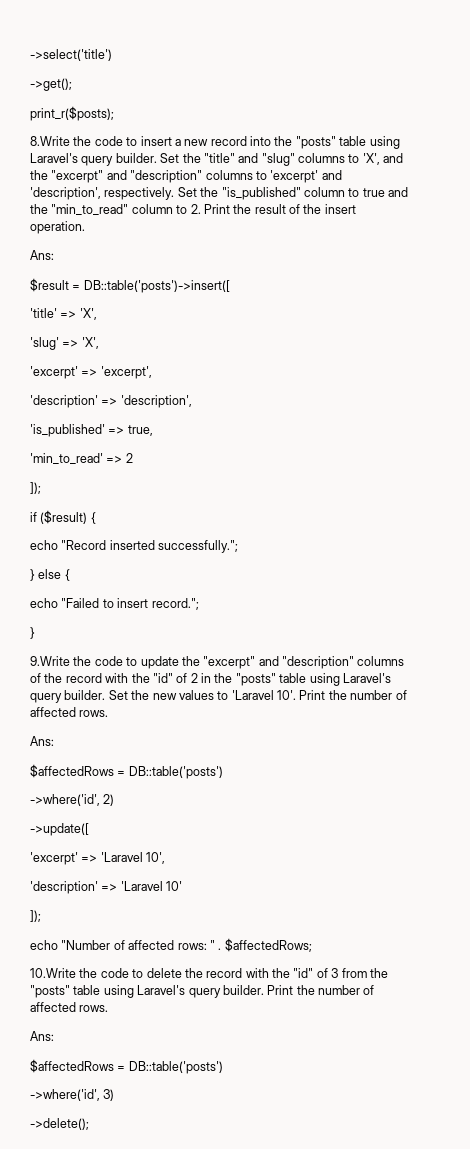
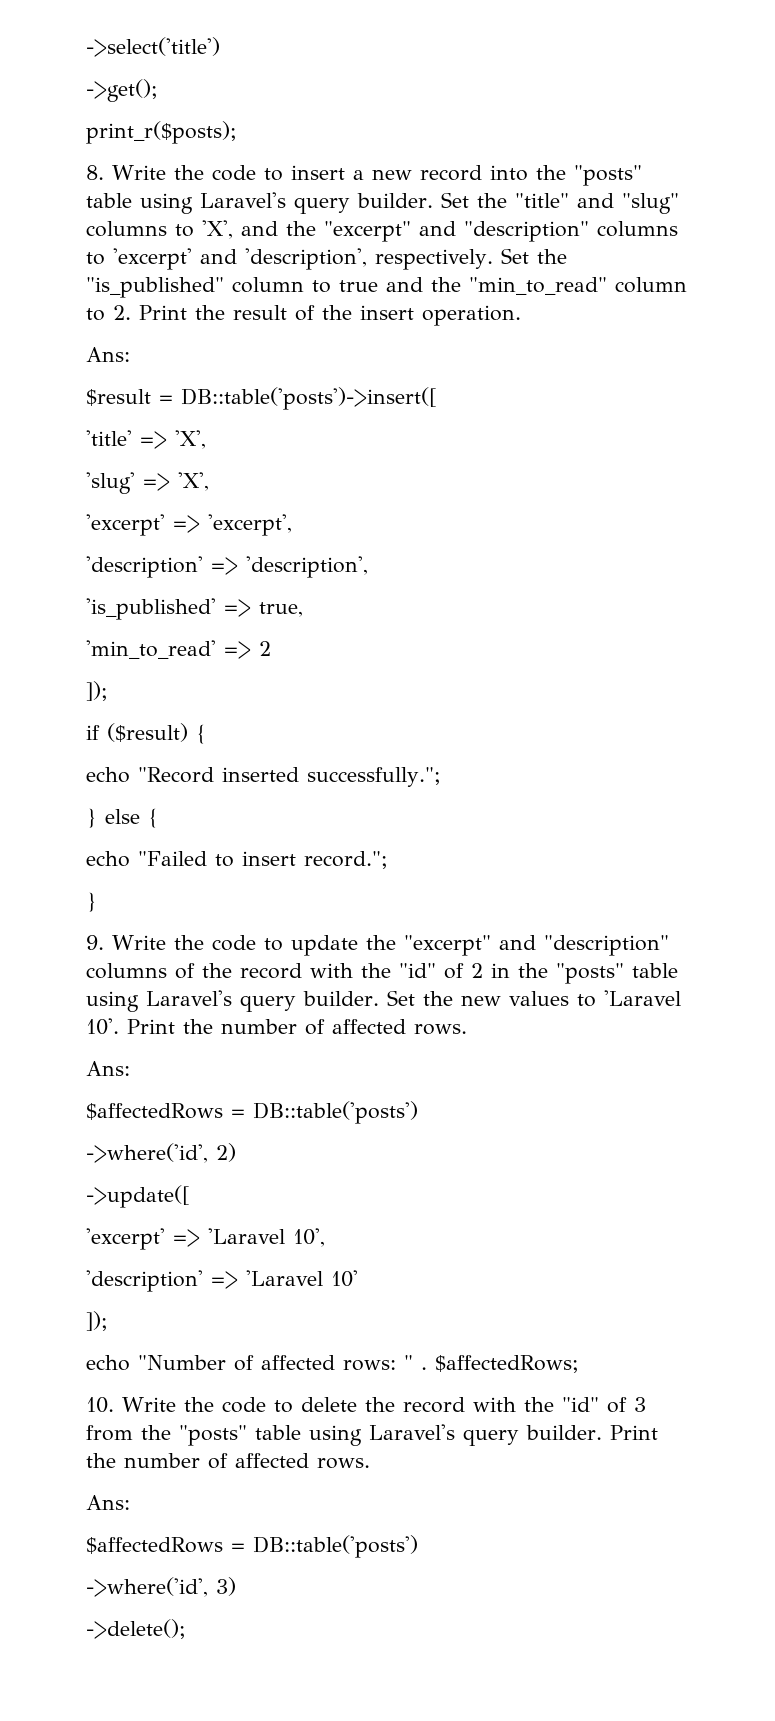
- 8.Write the code to insert a new record into the "posts" table using Laravel's query builder.
+ 8. Write the code to insert a new record into the "posts" table using Laravel's query builder.
- 9.Write the code to update the "excerpt" and "description" columns of the record with the "id" of 2 in the "posts" table using Laravel's query builder.
+ 9. Write the code to update the "excerpt" and "description" columns of the record with the "id" of 2 in the "posts" table using Laravel's query builder.
- 10.Write the code to delete the record with the "id" of 3 from the "posts" table using Laravel's query builder.
+ 10. Write the code to delete the record with the "id" of 3 from the "posts" table using Laravel's query builder.

